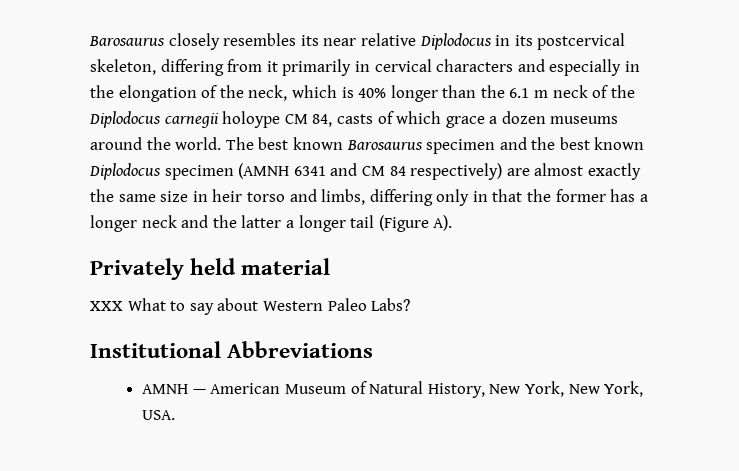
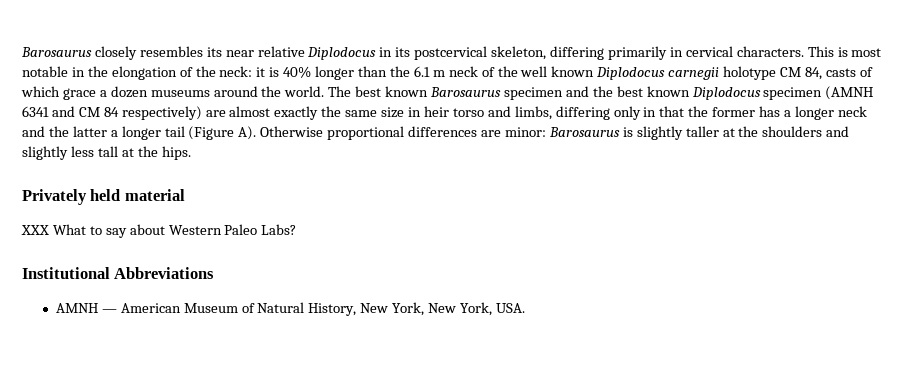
- Barosaurus closely resembles its near relative Diplodocus in its postcervical skeleton, differing from it primarily in cervical characters and especially in the elongation of the neck, which is 40% longer than the 6.1 m neck of the Diplodocus carnegii holoype CM 84, casts of which grace a dozen museums around the world.
+ Barosaurus closely resembles its near relative Diplodocus in its postcervical skeleton, differing primarily in cervical characters. This is most notable in the elongation of the neck: it is 40% longer than the 6.1 m neck of the well known Diplodocus carnegii holotype CM 84, casts of which grace a dozen museums around the world.
- The best known Barosaurus specimen and the best known Diplodocus specimen (AMNH 6341 and CM 84 respectively) are almost exactly the same size in heir torso and limbs, differing only in that the former has a longer neck and the latter a longer tail (Figure A).
+ The best known Barosaurus specimen and the best known Diplodocus specimen (AMNH 6341 and CM 84 respectively) are almost exactly the same size in heir torso and limbs, differing only in that the former has a longer neck and the latter a longer tail (Figure A). Otherwise proportional differences are minor: Barosaurus is slightly taller at the shoulders and slightly less tall at the hips.

